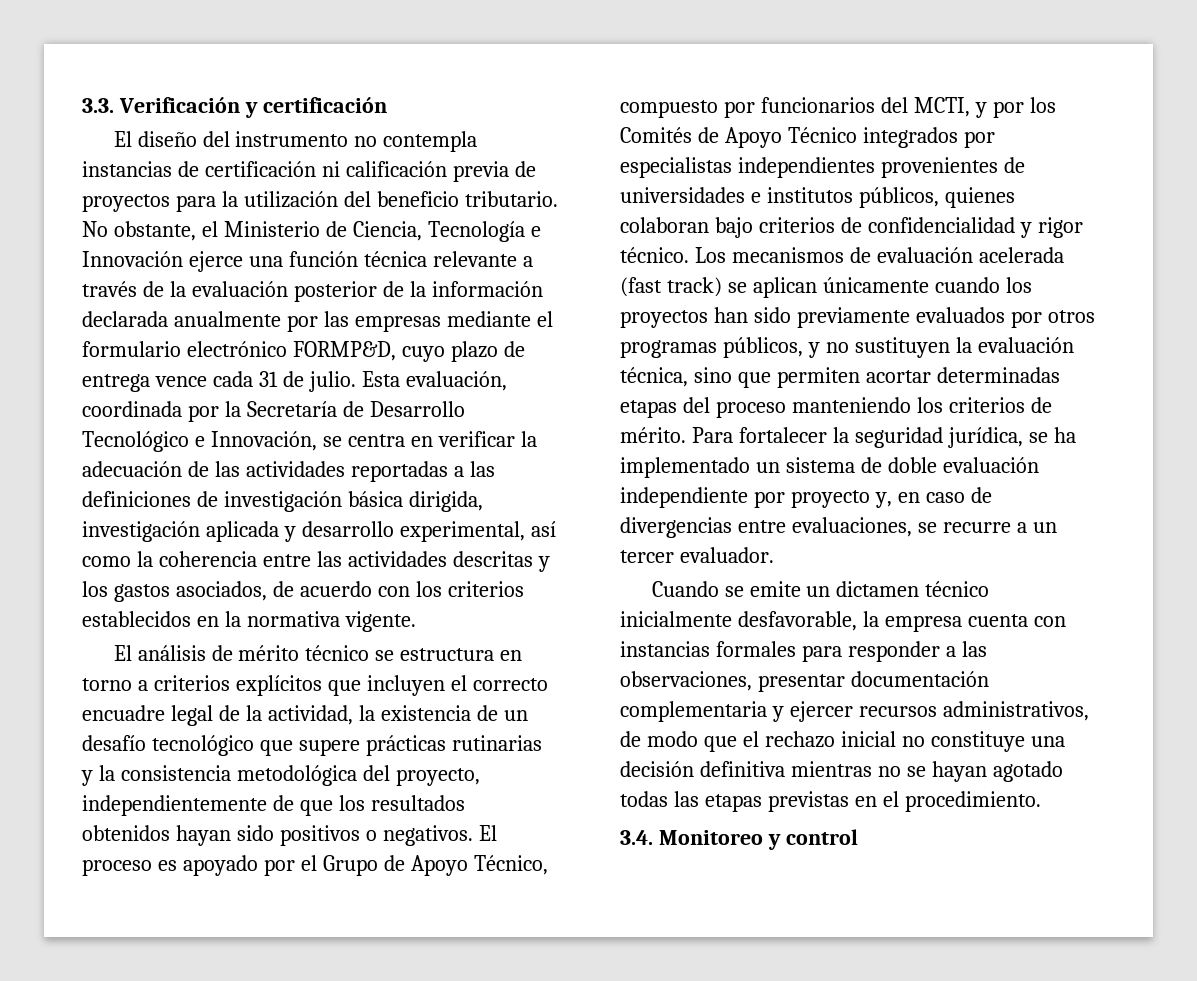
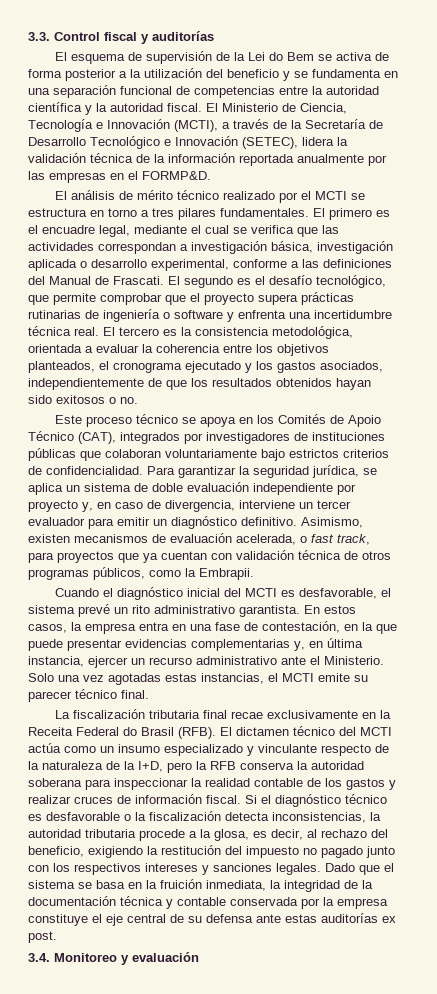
- 3.3. Verificación y certificación
- El diseño del instrumento no contempla instancias de certificación ni calificación previa de proyectos para la utilización del beneficio tributario. No obstante, el Ministerio de Ciencia, Tecnología e Innovación ejerce una función técnica relevante a través de la evaluación posterior de la información declarada anualmente por las empresas mediante el formulario electrónico FORMP&D, cuyo plazo de entrega vence cada 31 de julio. Esta evaluación, coordinada por la Secretaría de Desarrollo Tecnológico e Innovación, se centra en verificar la adecuación de las actividades reportadas a las definiciones de investigación básica dirigida, investigación aplicada y desarrollo experimental, así como la coherencia entre las actividades descritas y los gastos asociados, de acuerdo con los criterios establecidos en la normativa vigente.
+ 3.3. Control fiscal y auditorías
+ El esquema de supervisión de la Lei do Bem se activa de forma posterior a la utilización del beneficio y se fundamenta en una separación funcional de competencias entre la autoridad científica y la autoridad fiscal. El Ministerio de Ciencia, Tecnología e Innovación (MCTI), a través de la Secretaría de Desarrollo Tecnológico e Innovación (SETEC), lidera la validación técnica de la información reportada anualmente por las empresas en el FORMP&D.
- El análisis de mérito técnico se estructura en torno a criterios explícitos que incluyen el correcto encuadre legal de la actividad, la existencia de un desafío tecnológico que supere prácticas rutinarias y la consistencia metodológica del proyecto, independientemente de que los resultados obtenidos hayan sido positivos o negativos. El proceso es apoyado por el Grupo de Apoyo Técnico, compuesto por funcionarios del MCTI, y por los Comités de Apoyo Técnico integrados por especialistas independientes provenientes de universidades e institutos públicos, quienes colaboran bajo criterios de confidencialidad y rigor técnico. Los mecanismos de evaluación acelerada (fast track) se aplican únicamente cuando los proyectos han sido previamente evaluados por otros programas públicos, y no sustituyen la evaluación técnica, sino que permiten acortar determinadas etapas del proceso manteniendo los criterios de mérito. Para fortalecer la seguridad jurídica, se ha implementado un sistema de doble evaluación independiente por proyecto y, en caso de divergencias entre evaluaciones, se recurre a un tercer evaluador.
- Cuando se emite un dictamen técnico inicialmente desfavorable, la empresa cuenta con instancias formales para responder a las observaciones, presentar documentación complementaria y ejercer recursos administrativos, de modo que el rechazo inicial no constituye una decisión definitiva mientras no se hayan agotado todas las etapas previstas en el procedimiento.
+ El análisis de mérito técnico realizado por el MCTI se estructura en torno a tres pilares fundamentales. El primero es el encuadre legal, mediante el cual se verifica que las actividades correspondan a investigación básica, investigación aplicada o desarrollo experimental, conforme a las definiciones del Manual de Frascati. El segundo es el desafío tecnológico, que permite comprobar que el proyecto supera prácticas rutinarias de ingeniería o software y enfrenta una incertidumbre técnica real. El tercero es la consistencia metodológica, orientada a evaluar la coherencia entre los objetivos planteados, el cronograma ejecutado y los gastos asociados, independientemente de que los resultados obtenidos hayan sido exitosos o no.
+ Este proceso técnico se apoya en los Comités de Apoio Técnico (CAT), integrados por investigadores de instituciones públicas que colaboran voluntariamente bajo estrictos criterios de confidencialidad. Para garantizar la seguridad jurídica, se aplica un sistema de doble evaluación independiente por proyecto y, en caso de divergencia, interviene un tercer evaluador para emitir un diagnóstico definitivo. Asimismo, existen mecanismos de evaluación acelerada, o fast track, para proyectos que ya cuentan con validación técnica de otros programas públicos, como la Embrapii.
+ Cuando el diagnóstico inicial del MCTI es desfavorable, el sistema prevé un rito administrativo garantista. En estos casos, la empresa entra en una fase de contestación, en la que puede presentar evidencias complementarias y, en última instancia, ejercer un recurso administrativo ante el Ministerio. Solo una vez agotadas estas instancias, el MCTI emite su parecer técnico final.
+ La fiscalización tributaria final recae exclusivamente en la Receita Federal do Brasil (RFB). El dictamen técnico del MCTI actúa como un insumo especializado y vinculante respecto de la naturaleza de la I+D, pero la RFB conserva la autoridad soberana para inspeccionar la realidad contable de los gastos y realizar cruces de información fiscal. Si el diagnóstico técnico es desfavorable o la fiscalización detecta inconsistencias, la autoridad tributaria procede a la glosa, es decir, al rechazo del beneficio, exigiendo la restitución del impuesto no pagado junto con los respectivos intereses y sanciones legales. Dado que el sistema se basa en la fruición inmediata, la integridad de la documentación técnica y contable conservada por la empresa constituye el eje central de su defensa ante estas auditorías ex post.
- 3.4. Monitoreo y control
+ 3.4. Monitoreo y evaluación

